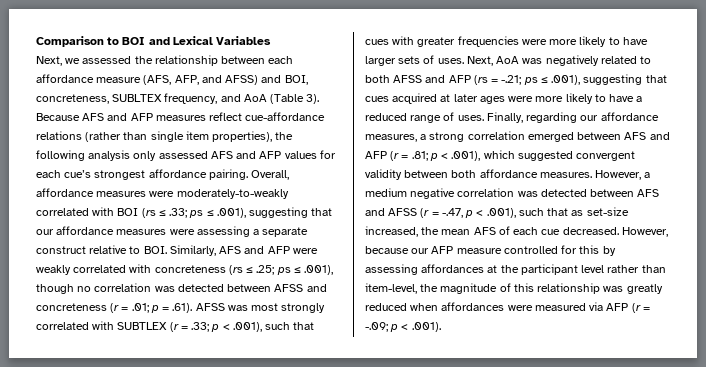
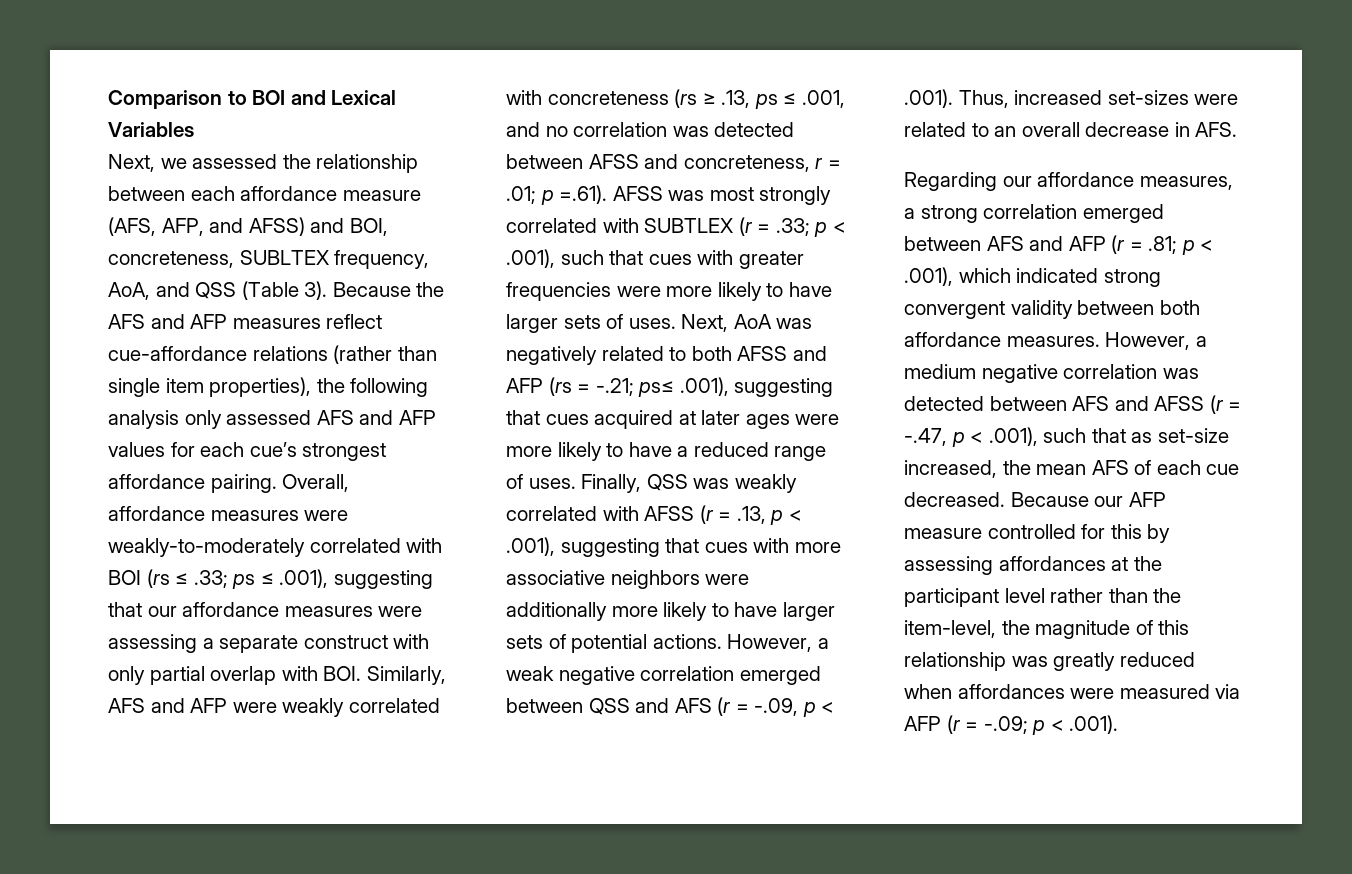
- Next, we assessed the relationship between each affordance measure (AFS, AFP, and AFSS) and BOI, concreteness, SUBLTEX frequency, and AoA (Table 3).
+ Next, we assessed the relationship between each affordance measure (AFS, AFP, and AFSS) and BOI, concreteness, SUBLTEX frequency, AoA, and QSS (Table 3).
- Because AFS and AFP measures reflect cue-affordance relations (rather than single item properties), the following analysis only assessed AFS and AFP values for each cue’s strongest affordance pairing.
+ Because the AFS and AFP measures reflect cue-affordance relations (rather than single item properties), the following analysis only assessed AFS and AFP values for each cue’s strongest affordance pairing.
- Overall, affordance measures were moderately-to-weakly correlated with BOI (rs ≤ .33;
+ Overall, affordance measures were weakly-to-moderately correlated with BOI (rs ≤ .33;
- ps ≤ .001), suggesting that our affordance measures were assessing a separate construct relative to BOI. Similarly, AFS and AFP were weakly correlated with concreteness (rs ≤ .25; ps ≤ .001), though no correlation was detected between AFSS and concreteness (r = .01;
+ ps ≤ .001), suggesting that our affordance measures were assessing a separate construct with only partial overlap with BOI. Similarly, AFS and AFP were weakly correlated with concreteness (rs ≥ .13, ps ≤ .001, and no correlation was detected between AFSS and concreteness, r = .01;
- p = .61). AFSS was most strongly correlated with SUBTLEX (r = .33;
+ p =.61). AFSS was most strongly correlated with SUBTLEX (r = .33;
- Next, AoA was negatively related to both AFSS and AFP (rs = -.21; ps ≤ .001), suggesting that cues acquired at later ages were more likely to have a reduced range of uses.
+ Next, AoA was negatively related to both AFSS and AFP (rs = -.21; ps≤ .001), suggesting that cues acquired at later ages were more likely to have a reduced range of uses.
- Finally, regarding our affordance measures, a strong correlation emerged between AFS and AFP (r = .81; p < .001), which suggested convergent validity between both affordance measures.
+ Finally, QSS was weakly correlated with AFSS (r = .13, p < .001), suggesting that cues with more associative neighbors were additionally more likely to have larger sets of potential actions. However, a weak negative correlation emerged between QSS and AFS (r = -.09, p < .001). Thus, increased set-sizes were related to an overall decrease in AFS.
+ Regarding our affordance measures, a strong correlation emerged between AFS and AFP (r = .81; p < .001), which indicated strong convergent validity between both affordance measures.
- However, because our AFP measure controlled for this by assessing affordances at the participant level rather than item-level, the magnitude of this relationship was greatly reduced when affordances were measured via AFP (r = -.09; p < .001).
+ Because our AFP measure controlled for this by assessing affordances at the participant level rather than the item-level, the magnitude of this relationship was greatly reduced when affordances were measured via AFP (r = -.09; p < .001).

